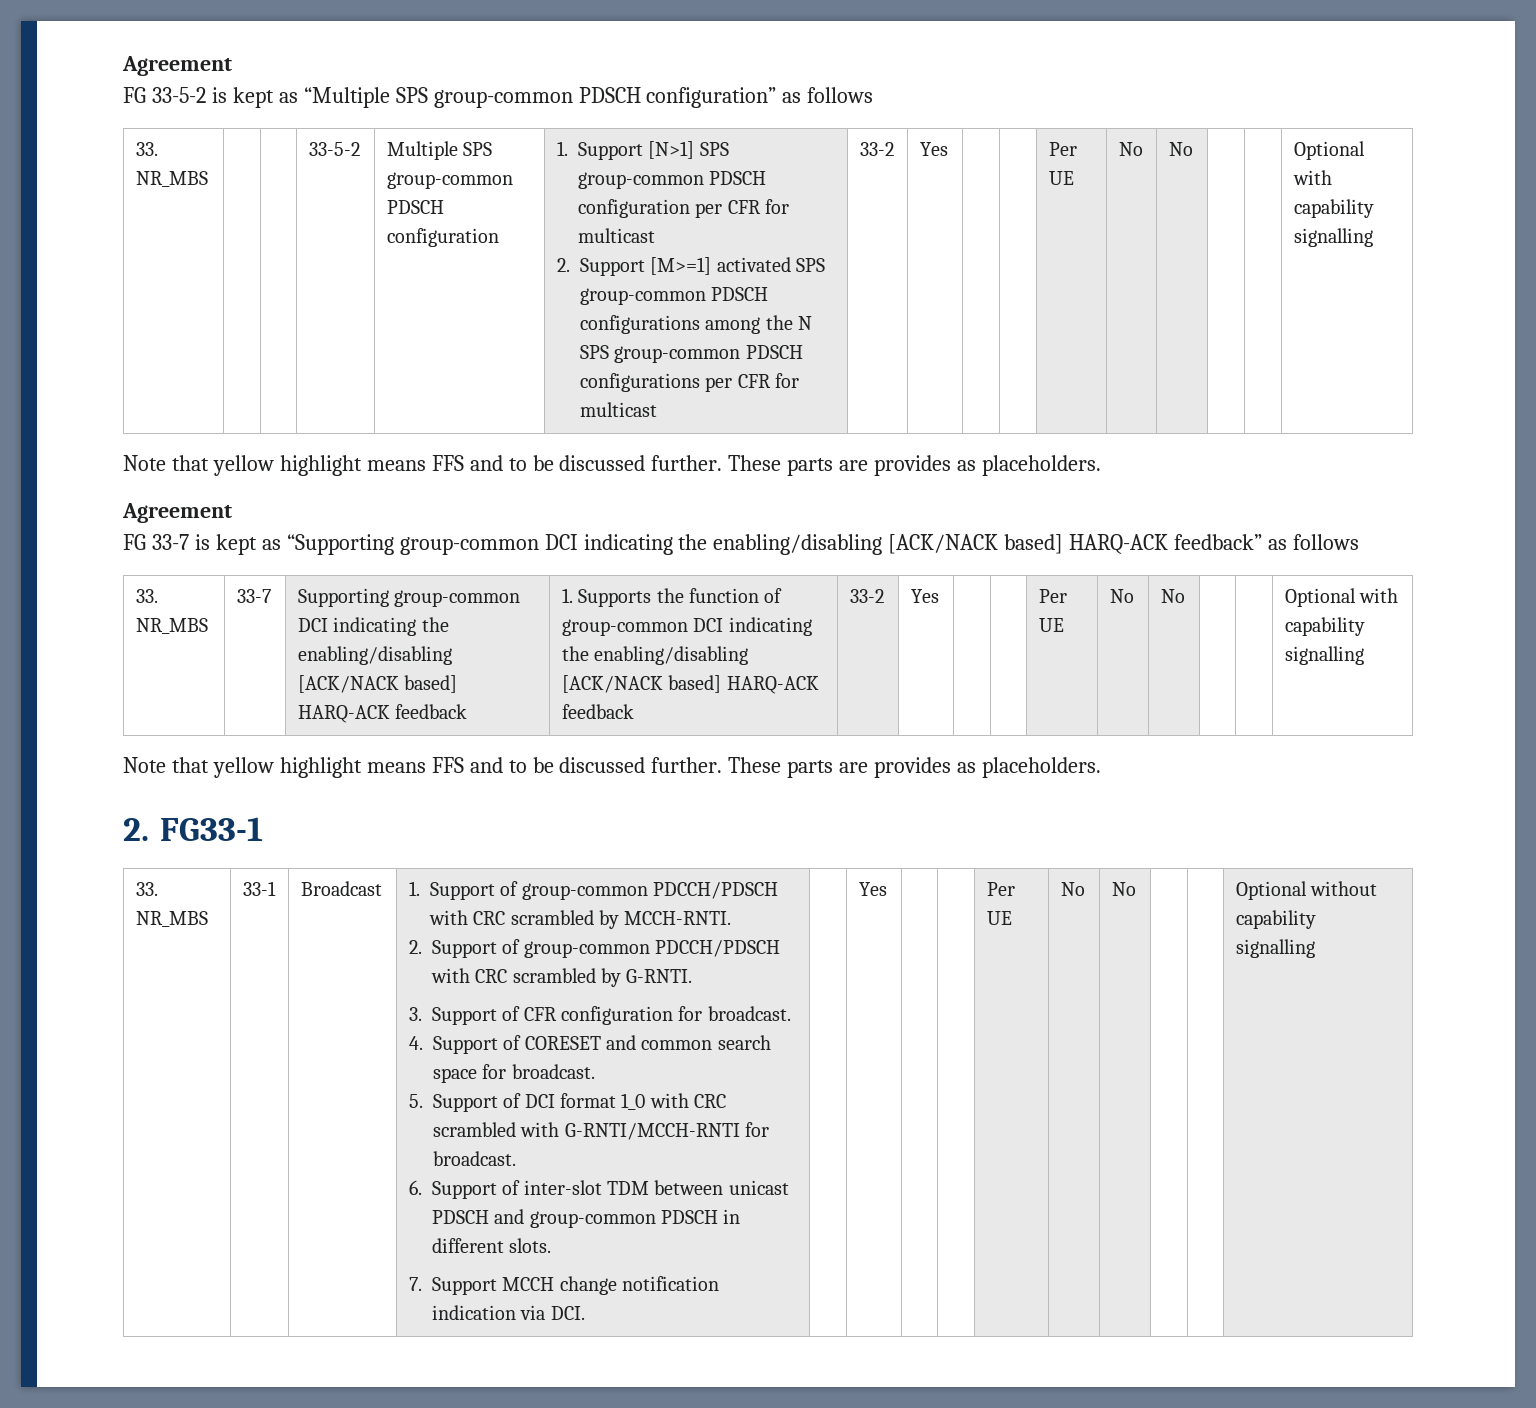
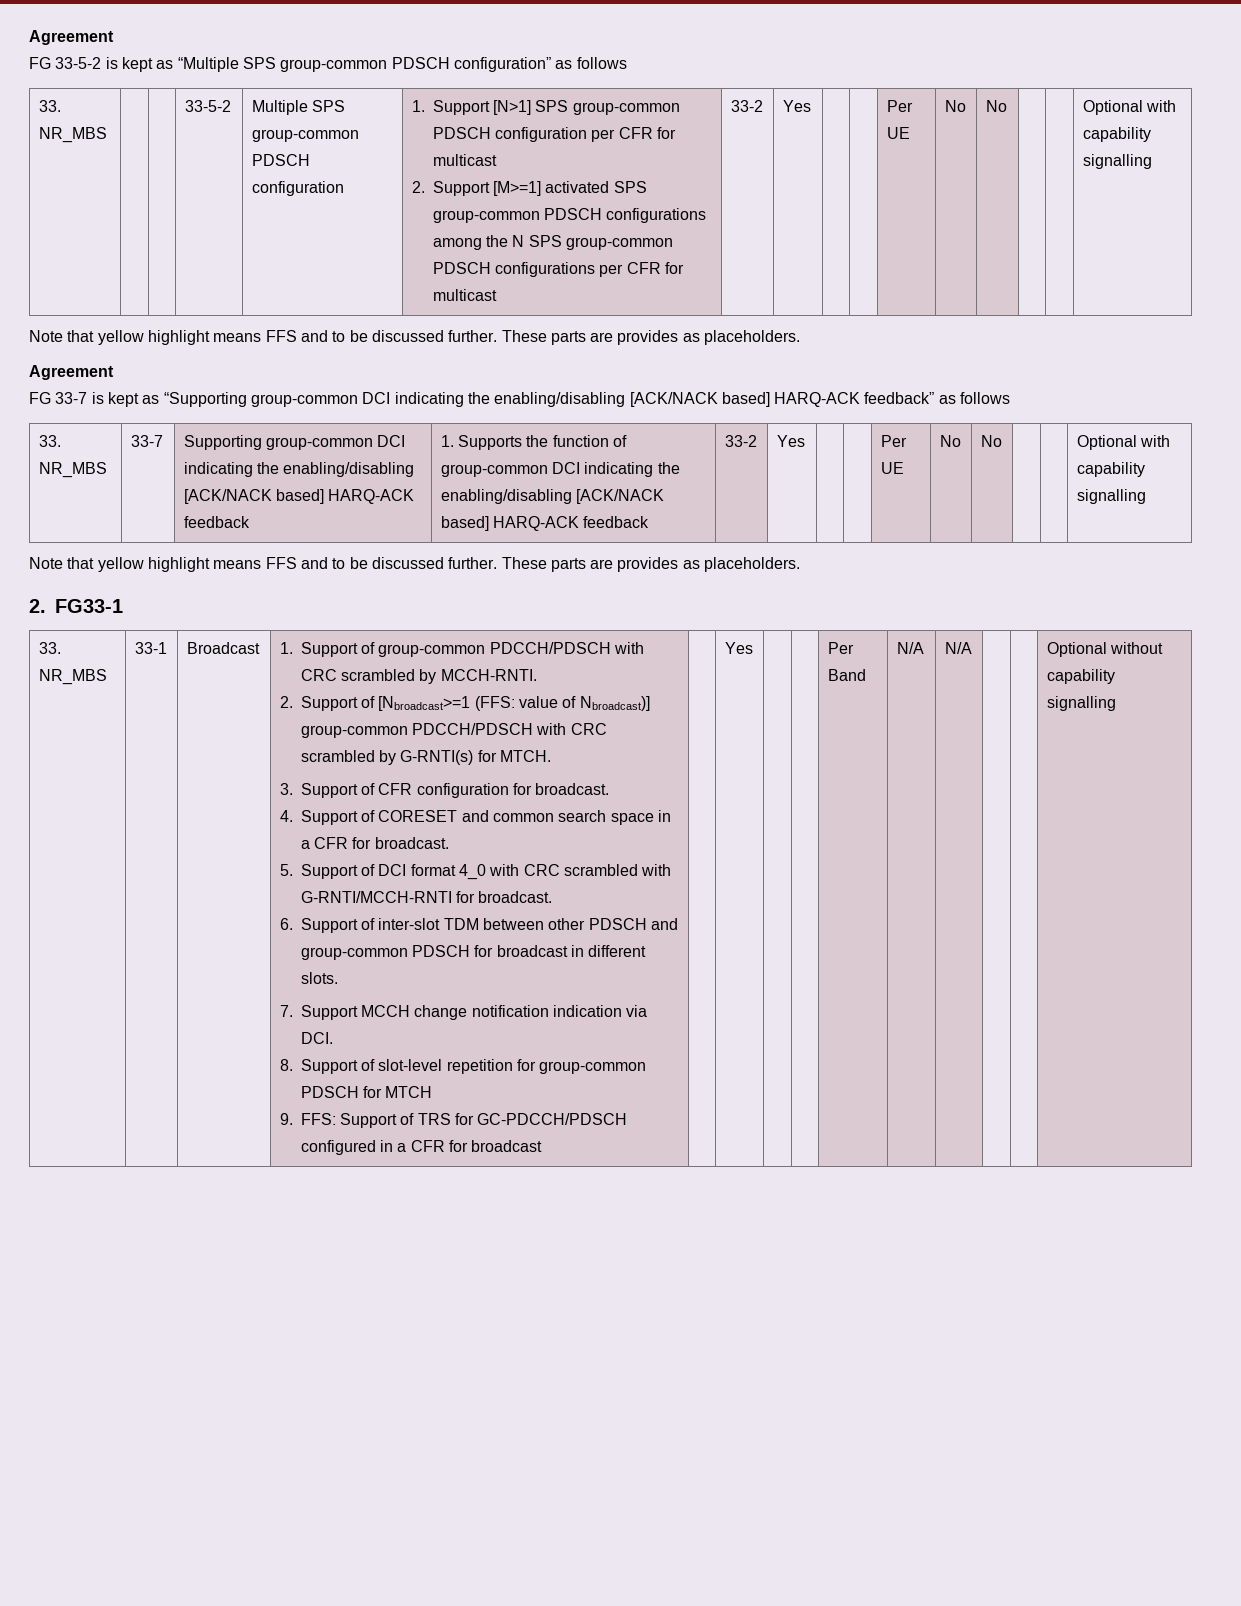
- 2. Support of group-common PDCCH/PDSCH with CRC scrambled by G-RNTI.
+ 2. Support of [Nbroadcast>=1 (FFS: value of Nbroadcast)] group-common PDCCH/PDSCH with CRC scrambled by G-RNTI(s) for MTCH.
- 4. Support of CORESET and common search space for broadcast.
+ 4. Support of CORESET and common search space in a CFR for broadcast.
- 5. Support of DCI format 1_0 with CRC scrambled with G-RNTI/MCCH-RNTI for broadcast.
+ 5. Support of DCI format 4_0 with CRC scrambled with G-RNTI/MCCH-RNTI for broadcast.
- 6. Support of inter-slot TDM between unicast PDSCH and group-common PDSCH in different slots.
+ 6. Support of inter-slot TDM between other PDSCH and group-common PDSCH for broadcast in different slots.
- 7. Support MCCH change notification indication via DCI. | | Yes | | | Per UE | No | No
+ 7. Support MCCH change notification indication via DCI.
+ 8. Support of slot-level repetition for group-common PDSCH for MTCH
+ 9. FFS: Support of TRS for GC-PDCCH/PDSCH configured in a CFR for broadcast | | Yes | | | Per Band | N/A | N/A

